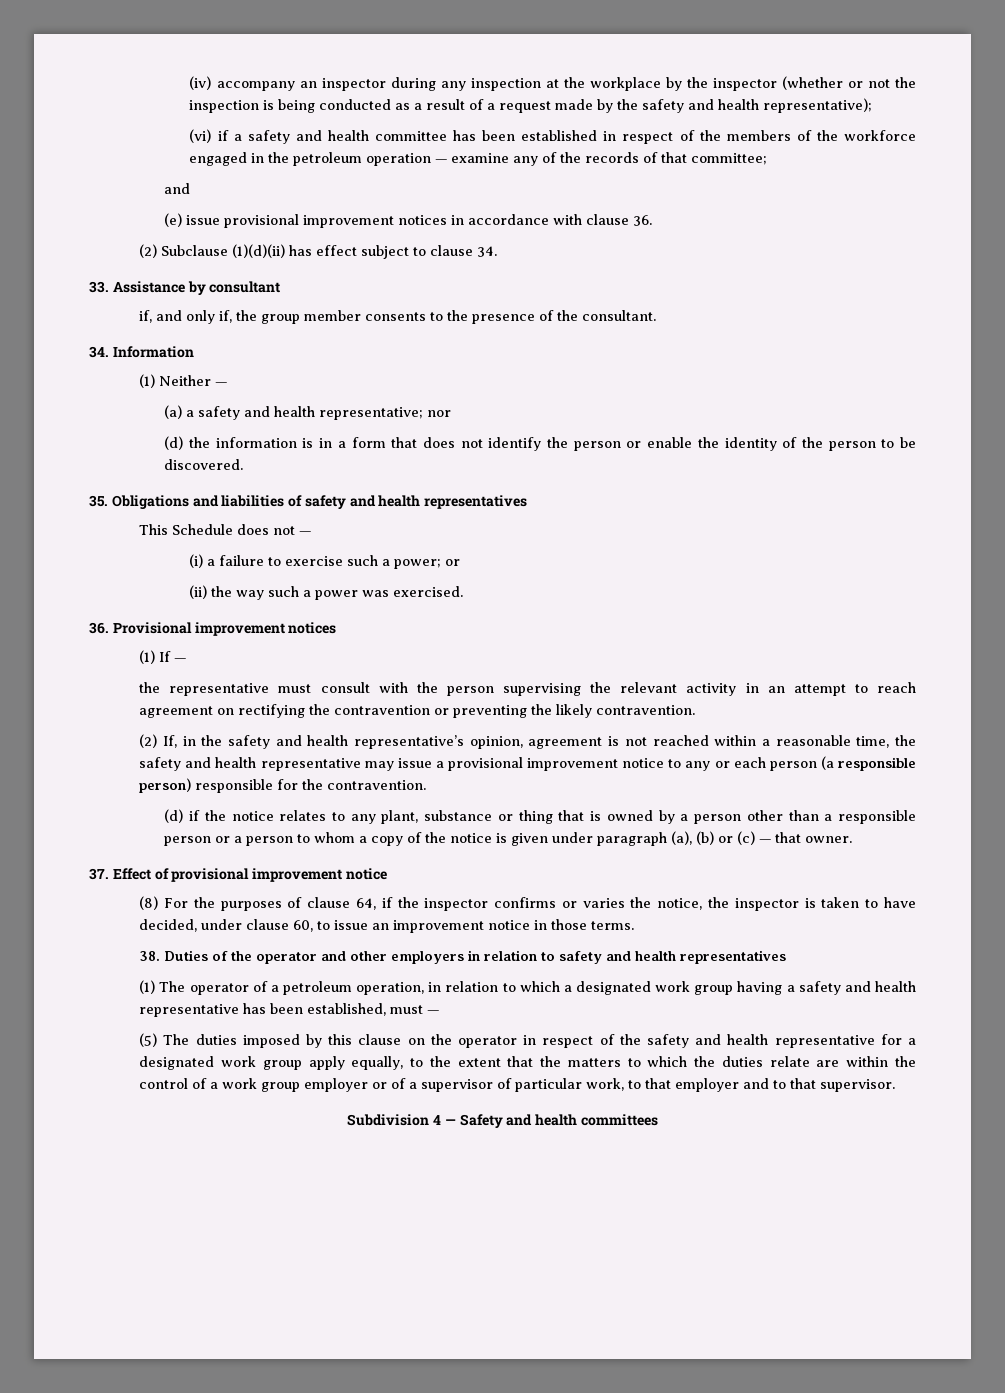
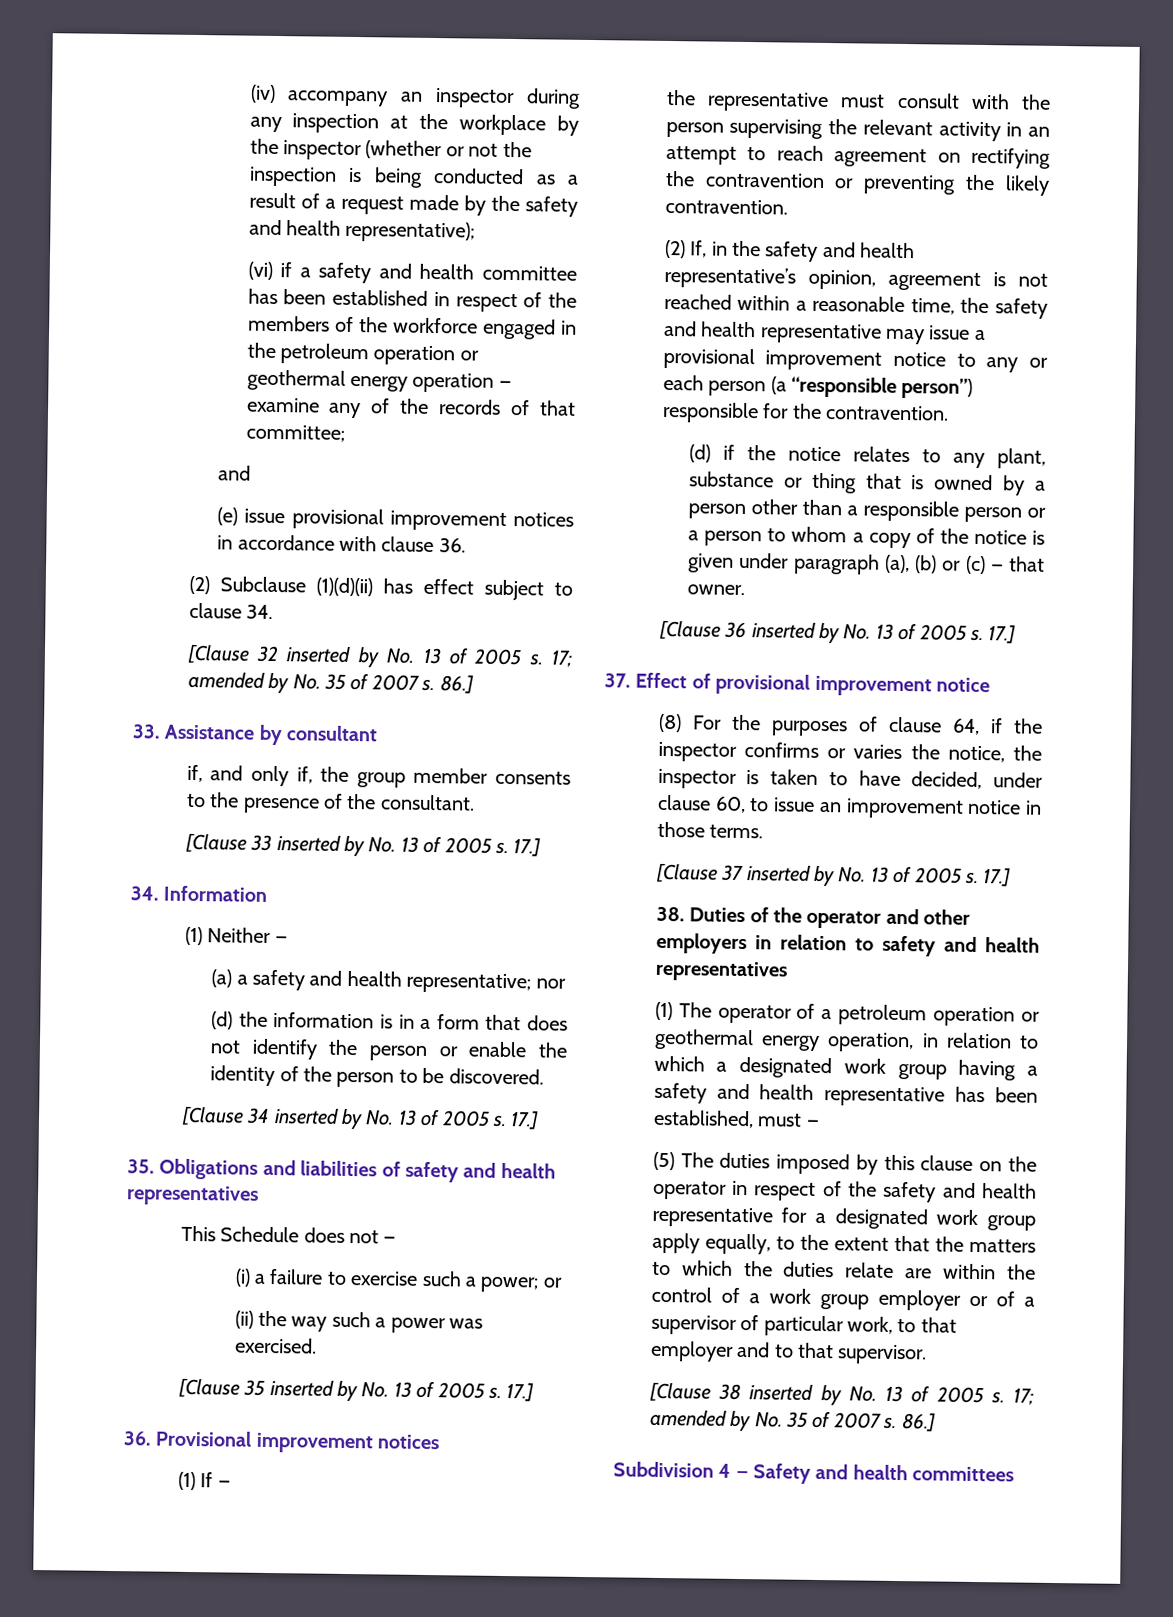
- (vi) if a safety and health committee has been established in respect of the members of the workforce engaged in the petroleum operation — examine any of the records of that committee;
+ (vi) if a safety and health committee has been established in respect of the members of the workforce engaged in the petroleum operation or geothermal energy operation — examine any of the records of that committee;
+ [Clause 32 inserted by No. 13 of 2005 s. 17; amended by No. 35 of 2007 s. 86.]
+ [Clause 33 inserted by No. 13 of 2005 s. 17.]
+ [Clause 34 inserted by No. 13 of 2005 s. 17.]
+ [Clause 35 inserted by No. 13 of 2005 s. 17.]
- (2) If, in the safety and health representative’s opinion, agreement is not reached within a reasonable time, the safety and health representative may issue a provisional improvement notice to any or each person (a responsible person) responsible for the contravention.
+ (2) If, in the safety and health representative’s opinion, agreement is not reached within a reasonable time, the safety and health representative may issue a provisional improvement notice to any or each person (a “responsible person”) responsible for the contravention.
+ [Clause 36 inserted by No. 13 of 2005 s. 17.]
+ [Clause 37 inserted by No. 13 of 2005 s. 17.]
- (1) The operator of a petroleum operation, in relation to which a designated work group having a safety and health representative has been established, must —
+ (1) The operator of a petroleum operation or geothermal energy operation, in relation to which a designated work group having a safety and health representative has been established, must —
+ [Clause 38 inserted by No. 13 of 2005 s. 17; amended by No. 35 of 2007 s. 86.]

